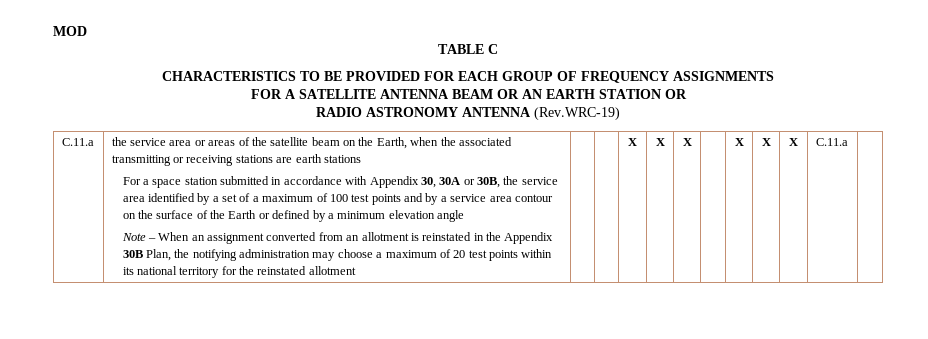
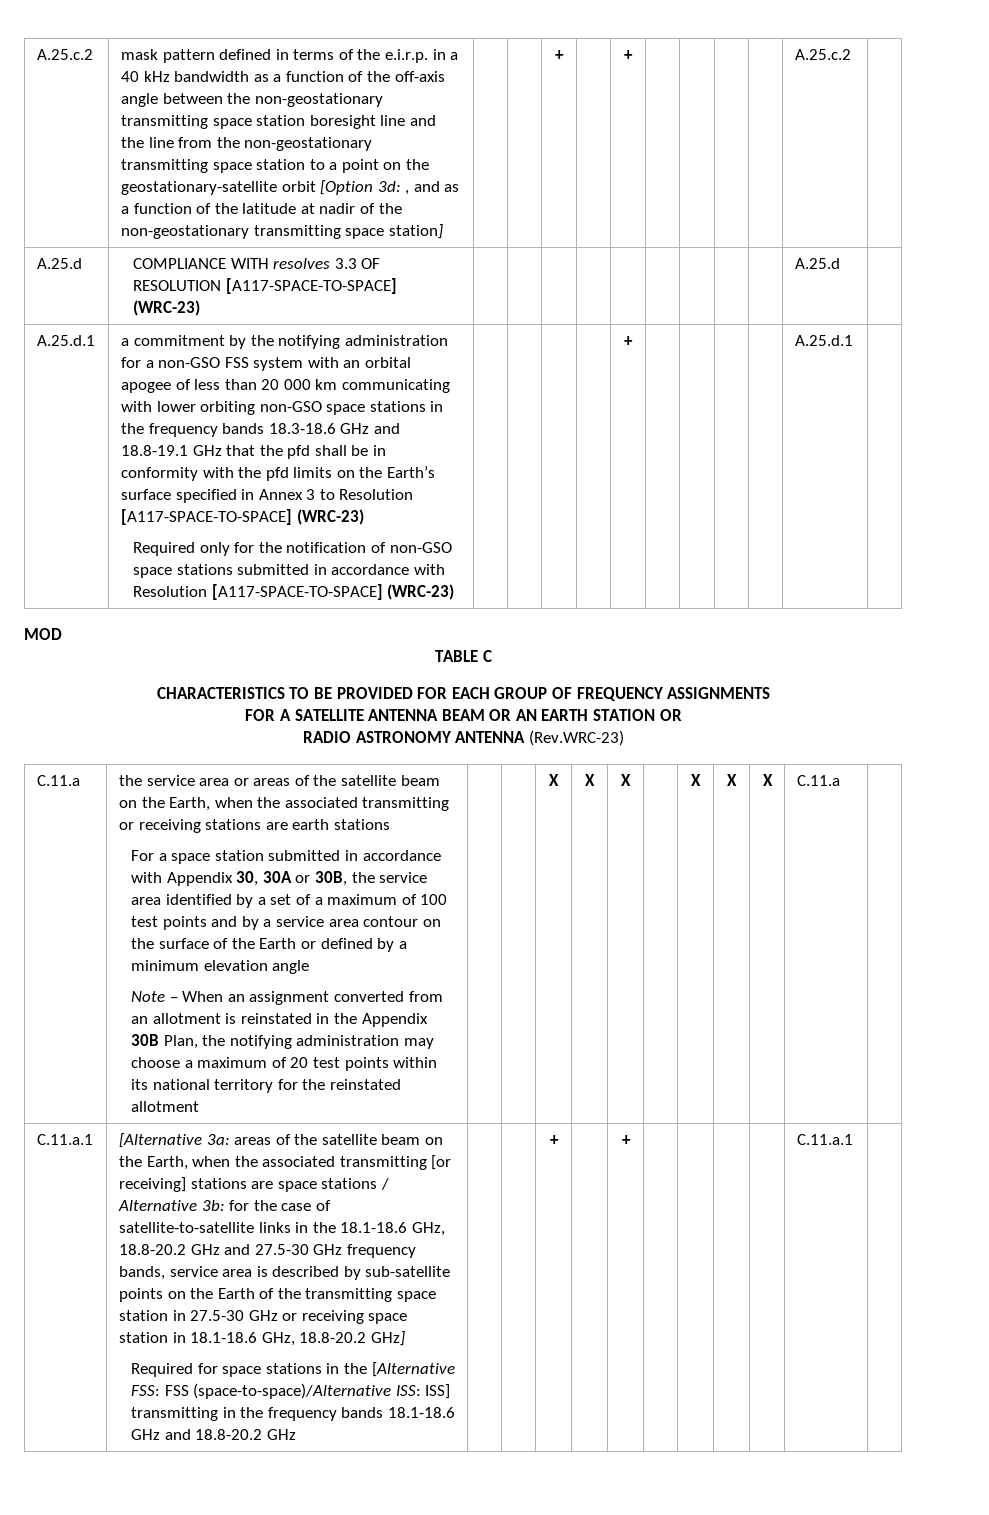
+ A.25.c.2 | mask pattern defined in terms of the e.i.r.p. in a 40 kHz bandwidth as a function of the off-axis angle between the non-geostationary transmitting space station boresight line and the line from the non-geostationary transmitting space station to a point on the geostationary-satellite orbit [Option 3d: , and as a function of the latitude at nadir of the non-geostationary transmitting space station] | | | + | | + | | | | | A.25.c.2 |
+ A.25.d | COMPLIANCE WITH resolves 3.3 OF RESOLUTION [A117-SPACE-TO-SPACE] (WRC-23) | | | | | | | | | | A.25.d |
+ A.25.d.1 | a commitment by the notifying administration for a non-GSO FSS system with an orbital apogee of less than 20 000 km communicating with lower orbiting non-GSO space stations in the frequency bands 18.3-18.6 GHz and 18.8-19.1 GHz that the pfd shall be in conformity with the pfd limits on the Earth’s surface specified in Annex 3 to Resolution [A117-SPACE-TO-SPACE] (WRC-23)
+ Required only for the notification of non-GSO space stations submitted in accordance with Resolution [A117-SPACE-TO-SPACE] (WRC-23) | | | | | + | | | | | A.25.d.1
- RADIO ASTRONOMY ANTENNA (Rev.WRC-19)
+ RADIO ASTRONOMY ANTENNA (Rev.WRC-23)
+ C.11.a.1 | [Alternative 3a: areas of the satellite beam on the Earth, when the associated transmitting [or receiving] stations are space stations / Alternative 3b: for the case of satellite-to-satellite links in the 18.1-18.6 GHz, 18.8-20.2 GHz and 27.5-30 GHz frequency bands, service area is described by sub-satellite points on the Earth of the transmitting space station in 27.5-30 GHz or receiving space station in 18.1-18.6 GHz, 18.8-20.2 GHz]
+ Required for space stations in the [Alternative FSS: FSS (space-to-space)/Alternative ISS: ISS] transmitting in the frequency bands 18.1-18.6 GHz and 18.8-20.2 GHz | | | + | | + | | | | | C.11.a.1

